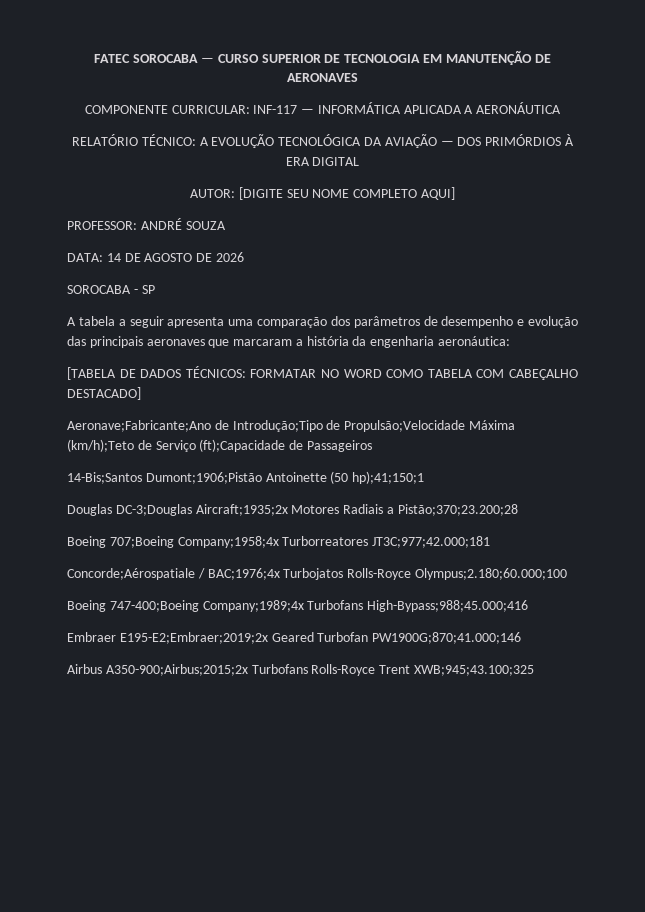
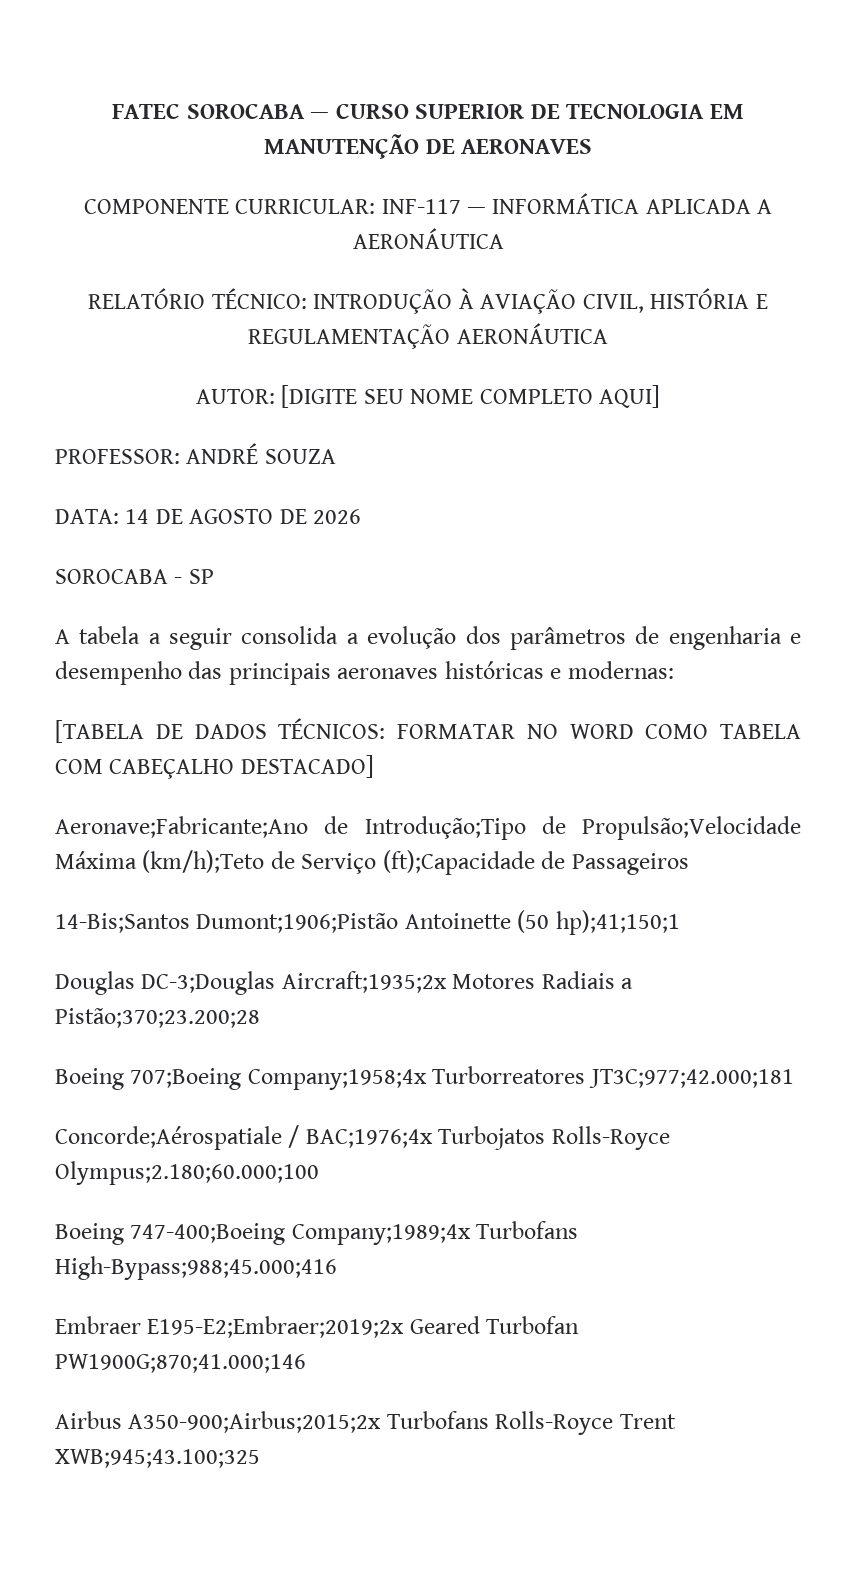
- RELATÓRIO TÉCNICO: A EVOLUÇÃO TECNOLÓGICA DA AVIAÇÃO — DOS PRIMÓRDIOS À ERA DIGITAL
+ RELATÓRIO TÉCNICO: INTRODUÇÃO À AVIAÇÃO CIVIL, HISTÓRIA E REGULAMENTAÇÃO AERONÁUTICA
- A tabela a seguir apresenta uma comparação dos parâmetros de desempenho e evolução das principais aeronaves que marcaram a história da engenharia aeronáutica:
+ A tabela a seguir consolida a evolução dos parâmetros de engenharia e desempenho das principais aeronaves históricas e modernas:

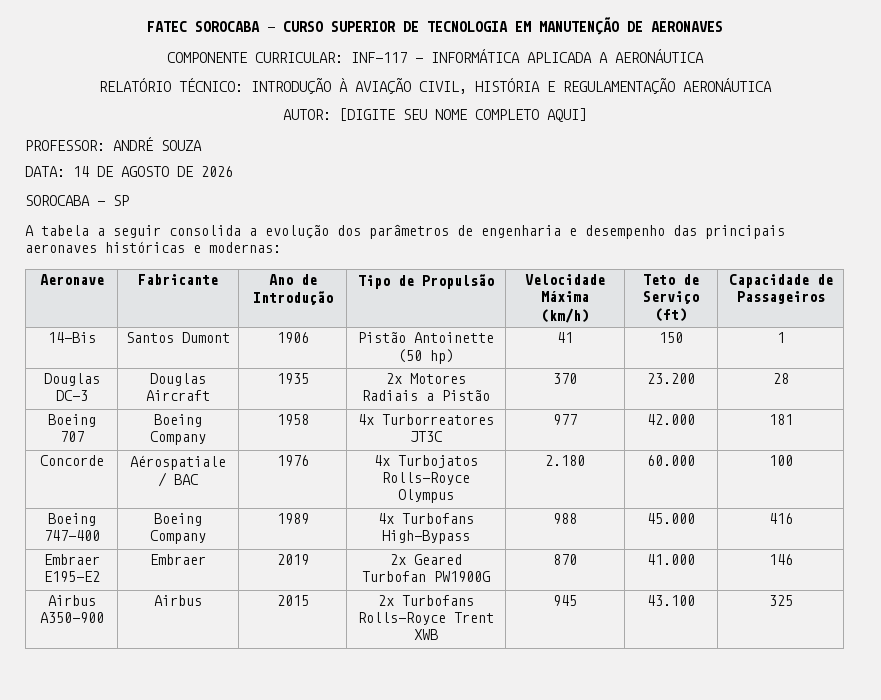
- [TABELA DE DADOS TÉCNICOS: FORMATAR NO WORD COMO TABELA COM CABEÇALHO DESTACADO]
- Aeronave;Fabricante;Ano de Introdução;Tipo de Propulsão;Velocidade Máxima (km/h);Teto de Serviço (ft);Capacidade de Passageiros
- 14-Bis;Santos Dumont;1906;Pistão Antoinette (50 hp);41;150;1
- Douglas DC-3;Douglas Aircraft;1935;2x Motores Radiais a Pistão;370;23.200;28
- Boeing 707;Boeing Company;1958;4x Turborreatores JT3C;977;42.000;181
- Concorde;Aérospatiale / BAC;1976;4x Turbojatos Rolls-Royce Olympus;2.180;60.000;100
- Boeing 747-400;Boeing Company;1989;4x Turbofans High-Bypass;988;45.000;416
- Embraer E195-E2;Embraer;2019;2x Geared Turbofan PW1900G;870;41.000;146
- Airbus A350-900;Airbus;2015;2x Turbofans Rolls-Royce Trent XWB;945;43.100;325
+ Aeronave | Fabricante | Ano de Introdução | Tipo de Propulsão | Velocidade Máxima (km/h) | Teto de Serviço (ft) | Capacidade de Passageiros
+ 14-Bis | Santos Dumont | 1906 | Pistão Antoinette (50 hp) | 41 | 150 | 1
+ Douglas DC-3 | Douglas Aircraft | 1935 | 2x Motores Radiais a Pistão | 370 | 23.200 | 28
+ Boeing 707 | Boeing Company | 1958 | 4x Turborreatores JT3C | 977 | 42.000 | 181
+ Concorde | Aérospatiale / BAC | 1976 | 4x Turbojatos Rolls-Royce Olympus | 2.180 | 60.000 | 100
+ Boeing 747-400 | Boeing Company | 1989 | 4x Turbofans High-Bypass | 988 | 45.000 | 416
+ Embraer E195-E2 | Embraer | 2019 | 2x Geared Turbofan PW1900G | 870 | 41.000 | 146
+ Airbus A350-900 | Airbus | 2015 | 2x Turbofans Rolls-Royce Trent XWB | 945 | 43.100 | 325

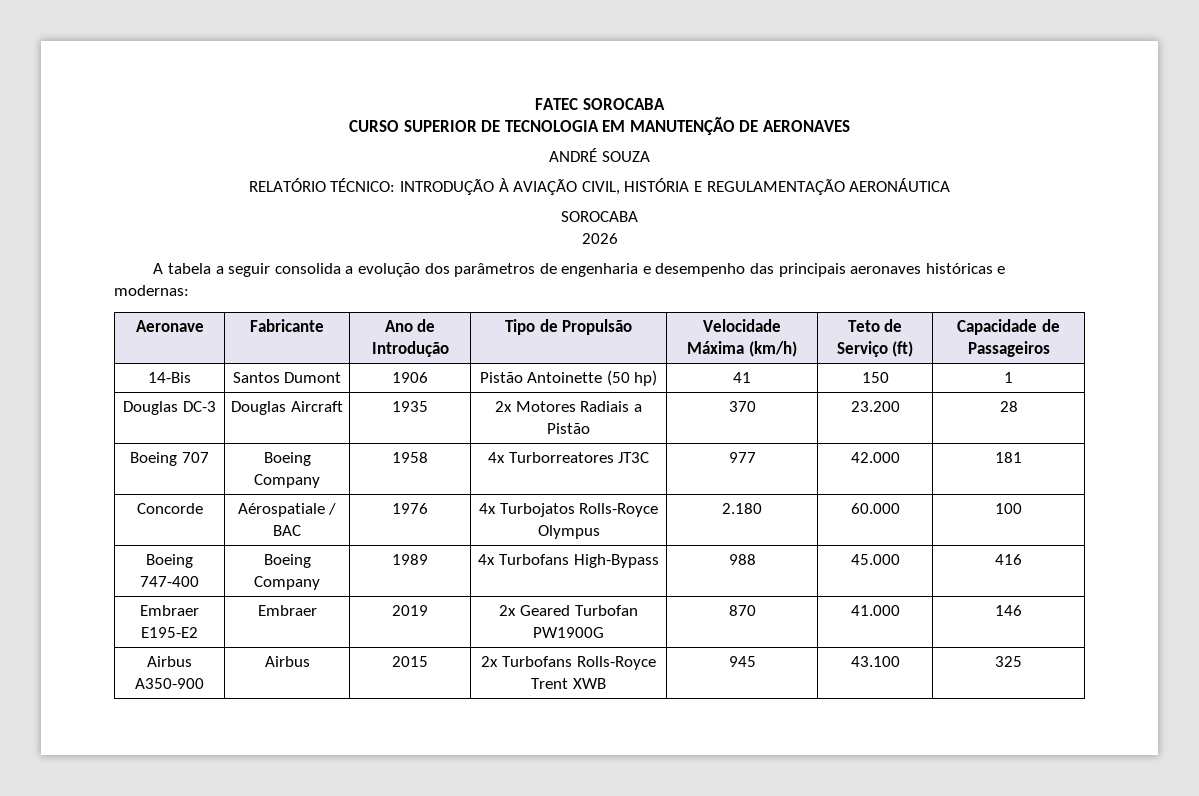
- FATEC SOROCABA — CURSO SUPERIOR DE TECNOLOGIA EM MANUTENÇÃO DE AERONAVES
+ FATEC SOROCABA
+ CURSO SUPERIOR DE TECNOLOGIA EM MANUTENÇÃO DE AERONAVES
- COMPONENTE CURRICULAR: INF-117 — INFORMÁTICA APLICADA A AERONÁUTICA
+ ANDRÉ SOUZA
  RELATÓRIO TÉCNICO: INTRODUÇÃO À AVIAÇÃO CIVIL, HISTÓRIA E REGULAMENTAÇÃO AERONÁUTICA
- AUTOR: [DIGITE SEU NOME COMPLETO AQUI]
- PROFESSOR: ANDRÉ SOUZA
- DATA: 14 DE AGOSTO DE 2026
- SOROCABA - SP
+ SOROCABA
+ 2026

